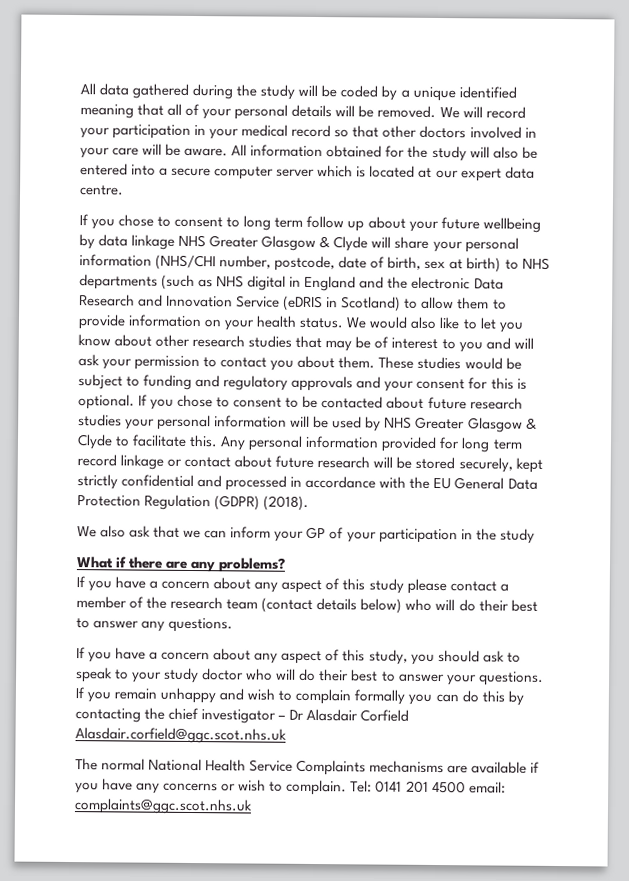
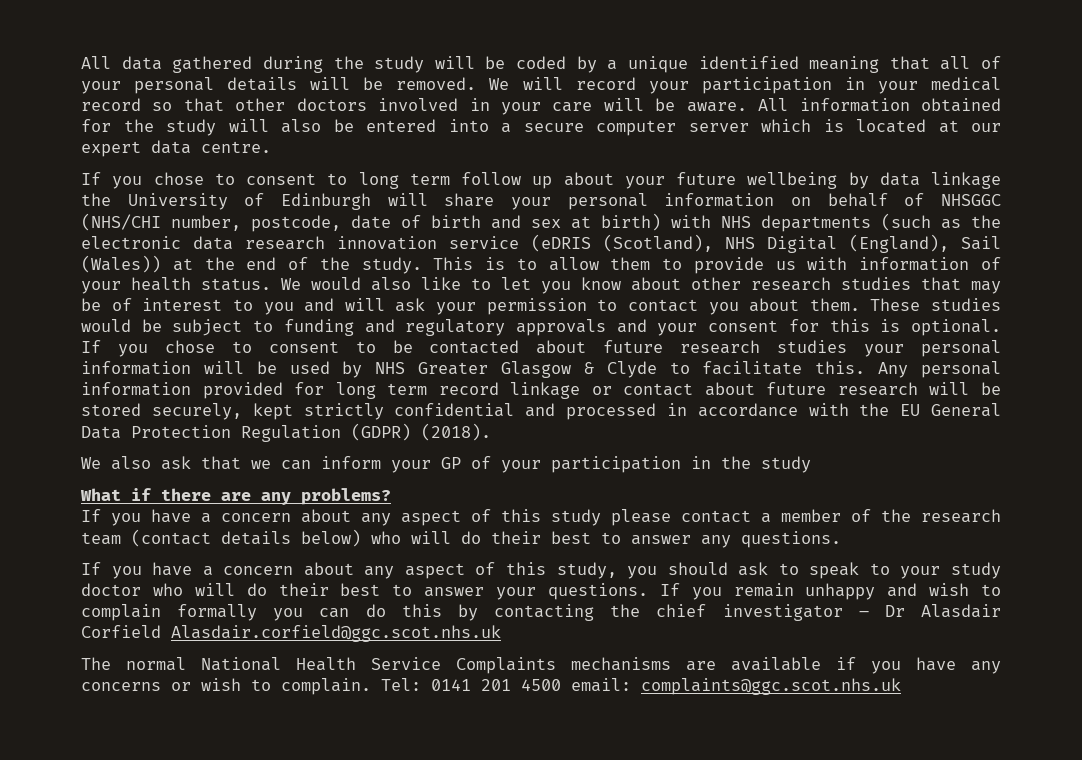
- If you chose to consent to long term follow up about your future wellbeing by data linkage NHS Greater Glasgow & Clyde will share your personal information (NHS/CHI number, postcode, date of birth, sex at birth) to NHS departments (such as NHS digital in England and the electronic Data Research and Innovation Service (eDRIS in Scotland) to allow them to provide information on your health status.
+ If you chose to consent to long term follow up about your future wellbeing by data linkage the University of Edinburgh will share your personal information on behalf of NHSGGC (NHS/CHI number, postcode, date of birth and sex at birth) with NHS departments (such as the electronic data research innovation service (eDRIS (Scotland), NHS Digital (England), Sail (Wales)) at the end of the study. This is to allow them to provide us with information of your health status.

